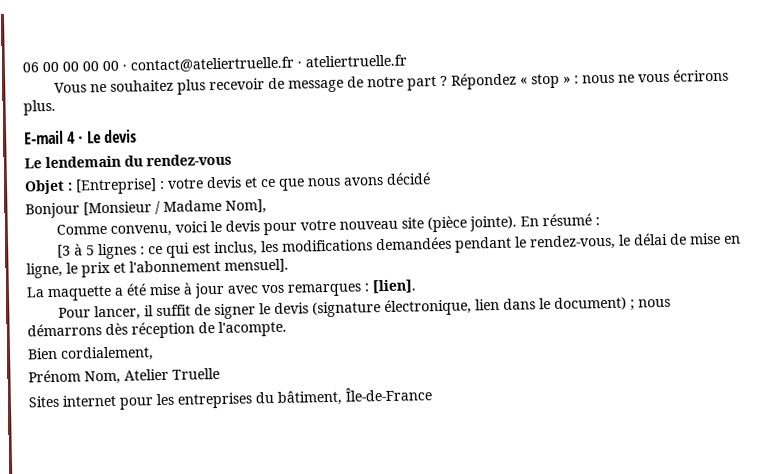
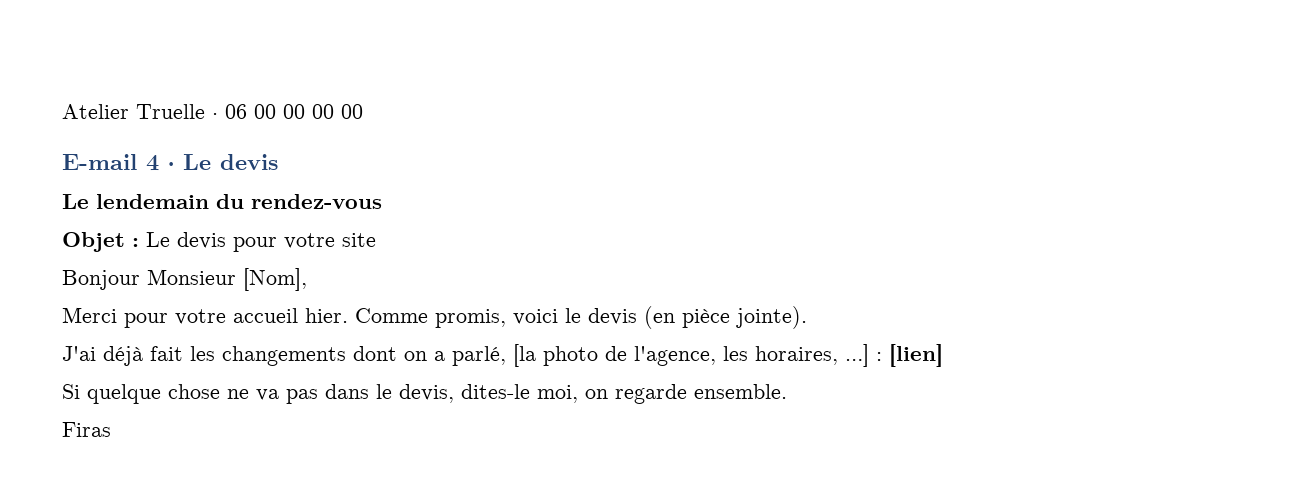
- 06 00 00 00 00 · contact@ateliertruelle.fr · ateliertruelle.fr
- Vous ne souhaitez plus recevoir de message de notre part ? Répondez « stop » : nous ne vous écrirons plus.
+ Atelier Truelle · 06 00 00 00 00
- Objet : [Entreprise] : votre devis et ce que nous avons décidé
- Bonjour [Monsieur / Madame Nom],
- Comme convenu, voici le devis pour votre nouveau site (pièce jointe). En résumé :
- [3 à 5 lignes : ce qui est inclus, les modifications demandées pendant le rendez-vous, le délai de mise en ligne, le prix et l'abonnement mensuel].
- La maquette a été mise à jour avec vos remarques : [lien].
- Pour lancer, il suffit de signer le devis (signature électronique, lien dans le document) ; nous démarrons dès réception de l'acompte.
- Bien cordialement,
- Prénom Nom, Atelier Truelle
- Sites internet pour les entreprises du bâtiment, Île-de-France
+ Objet : Le devis pour votre site
+ Bonjour Monsieur [Nom],
+ Merci pour votre accueil hier. Comme promis, voici le devis (en pièce jointe).
+ J'ai déjà fait les changements dont on a parlé, [la photo de l'agence, les horaires, …] : [lien]
+ Si quelque chose ne va pas dans le devis, dites-le moi, on regarde ensemble.
+ Firas

